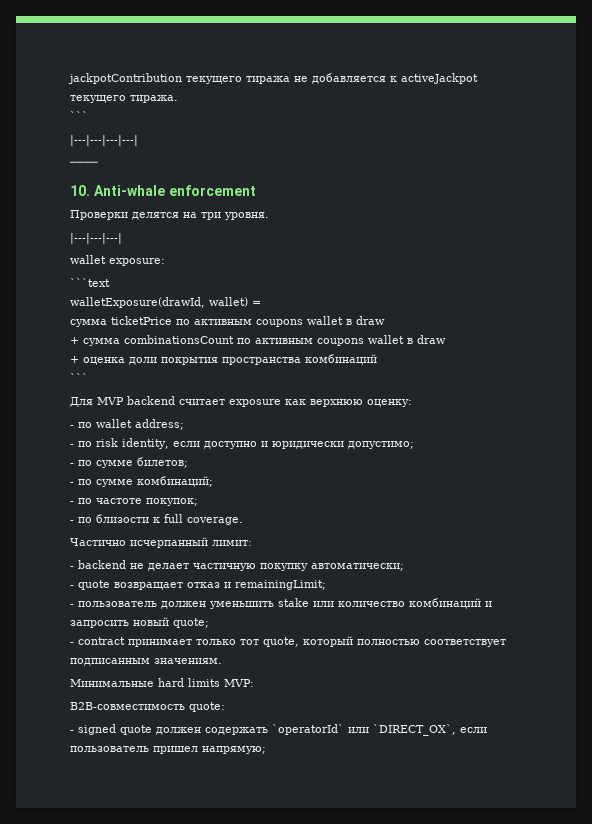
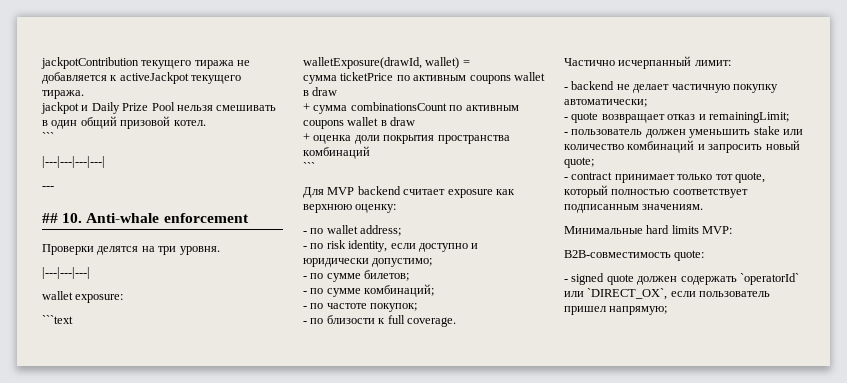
+ jackpot и Daily Prize Pool нельзя смешивать в один общий призовой котел.
- ────
- 10. Anti-whale enforcement
+ ---
+ ## 10. Anti-whale enforcement

